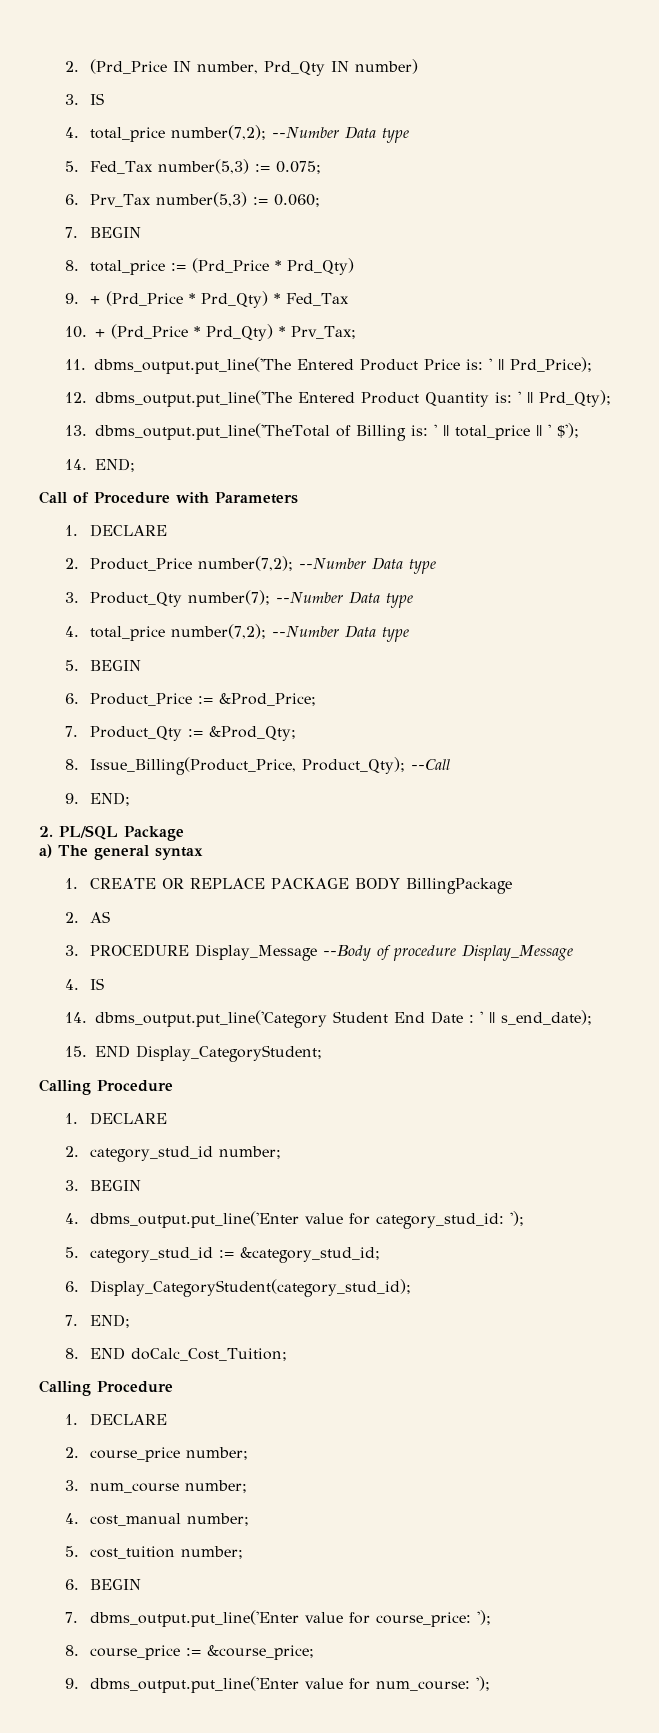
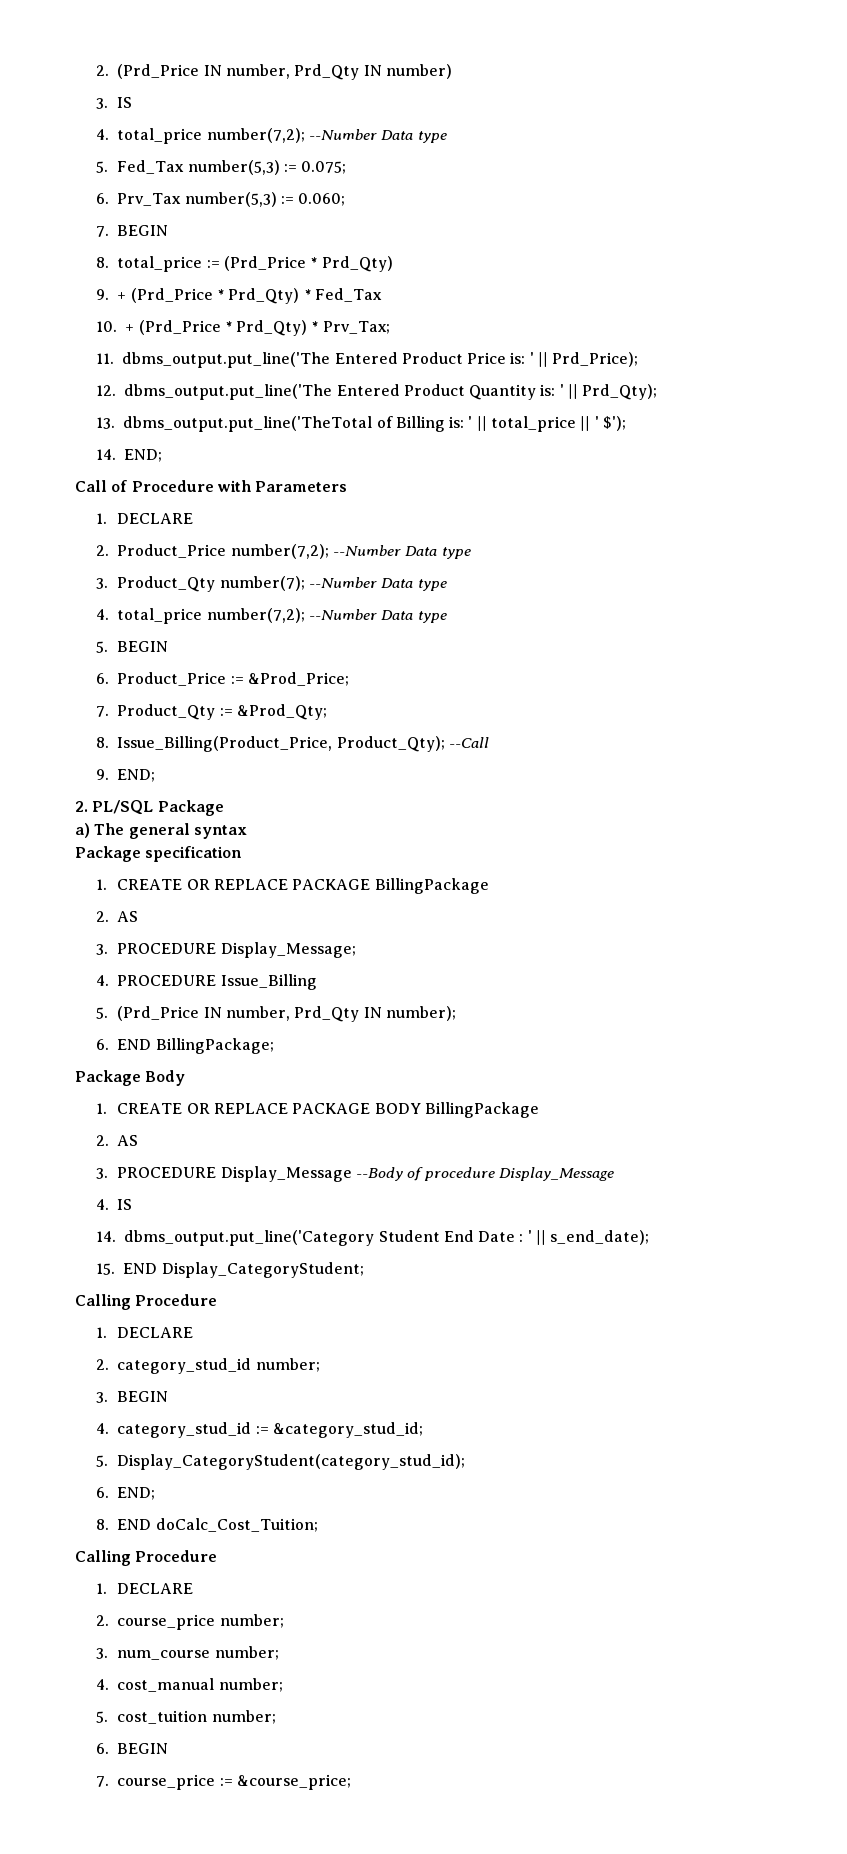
+ Package specification
+ 1. CREATE OR REPLACE PACKAGE BillingPackage
+ 2. AS
+ 3. PROCEDURE Display_Message;
+ 4. PROCEDURE Issue_Billing
+ 5. (Prd_Price IN number, Prd_Qty IN number);
+ 6. END BillingPackage;
+ Package Body
- 4. dbms_output.put_line('Enter value for category_stud_id: ');
- 5. category_stud_id := &category_stud_id;
+ 4. category_stud_id := &category_stud_id;
- 6. Display_CategoryStudent(category_stud_id);
+ 5. Display_CategoryStudent(category_stud_id);
- 7. END;
+ 6. END;
- 7. dbms_output.put_line('Enter value for course_price: ');
- 8. course_price := &course_price;
- 9. dbms_output.put_line('Enter value for num_course: ');
+ 7. course_price := &course_price;

